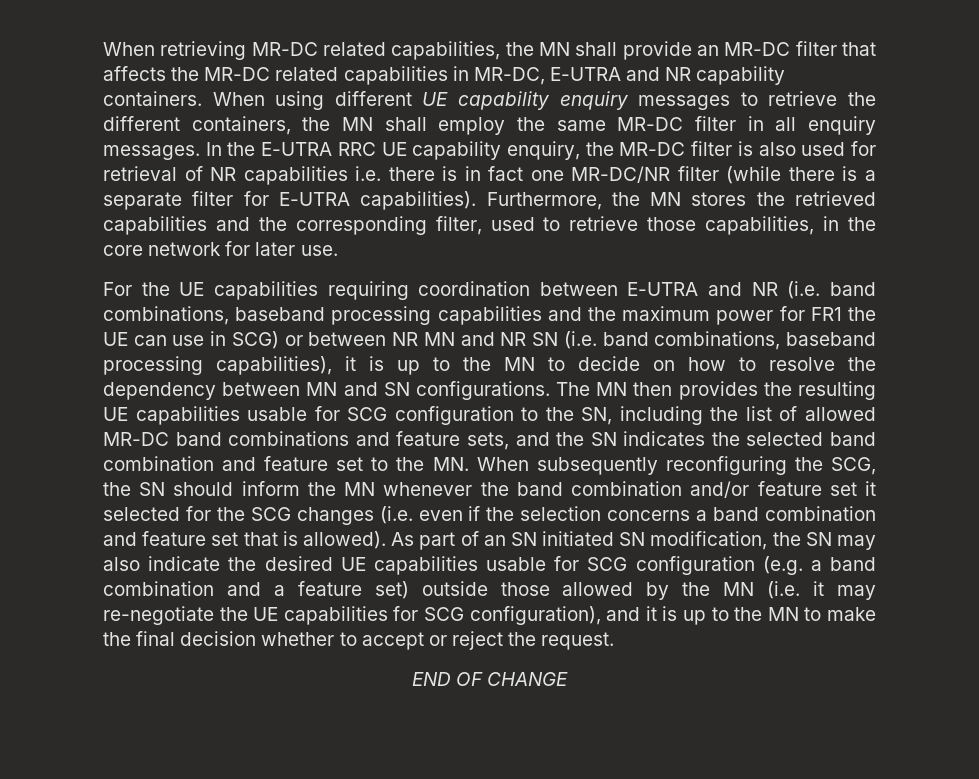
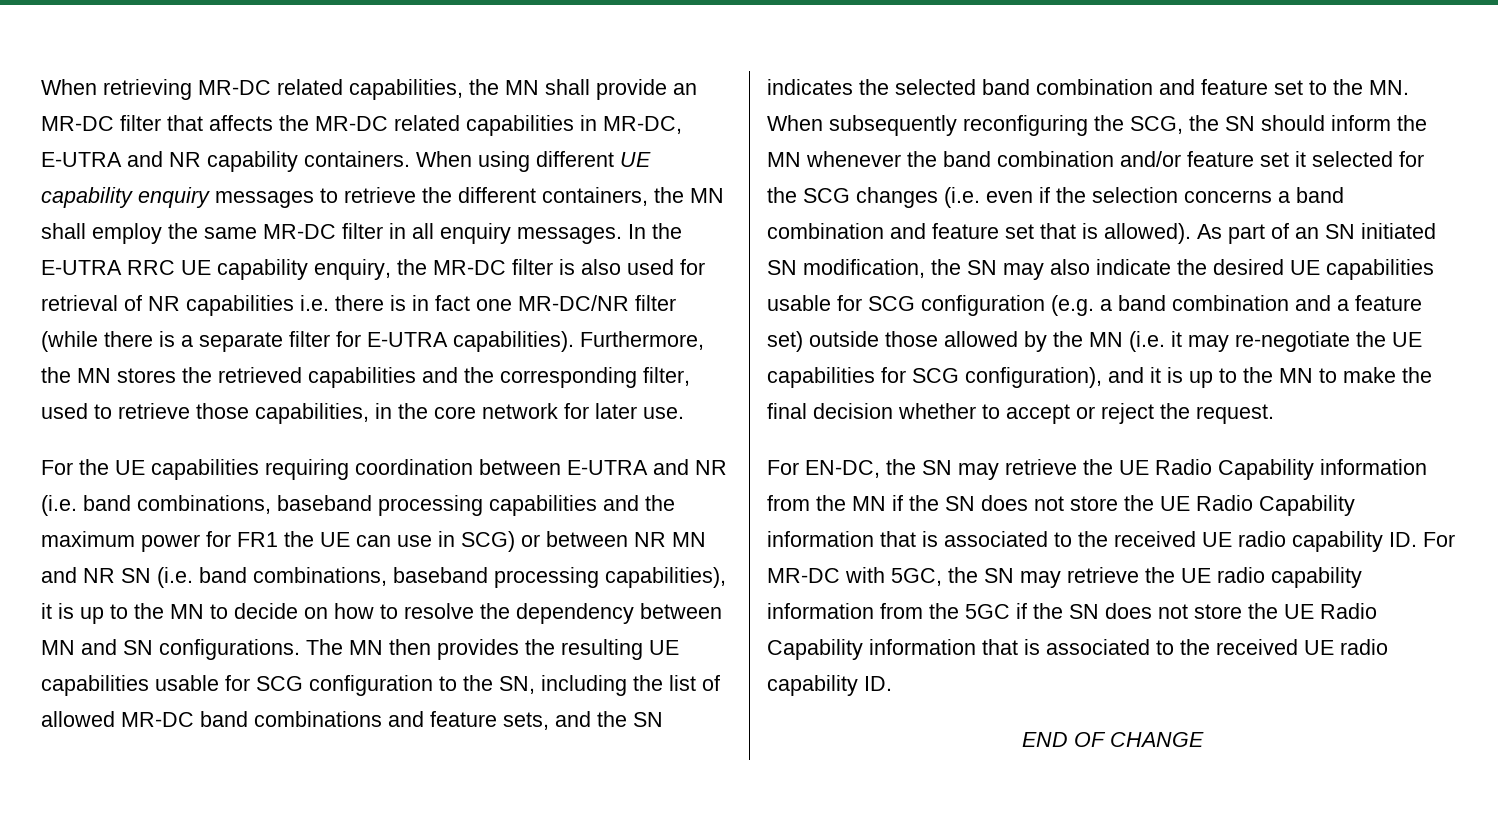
+ For EN-DC, the SN may retrieve the UE Radio Capability information from the MN if the SN does not store the UE Radio Capability information that is associated to the received UE radio capability ID. For MR-DC with 5GC, the SN may retrieve the UE radio capability information from the 5GC if the SN does not store the UE Radio Capability information that is associated to the received UE radio capability ID.

